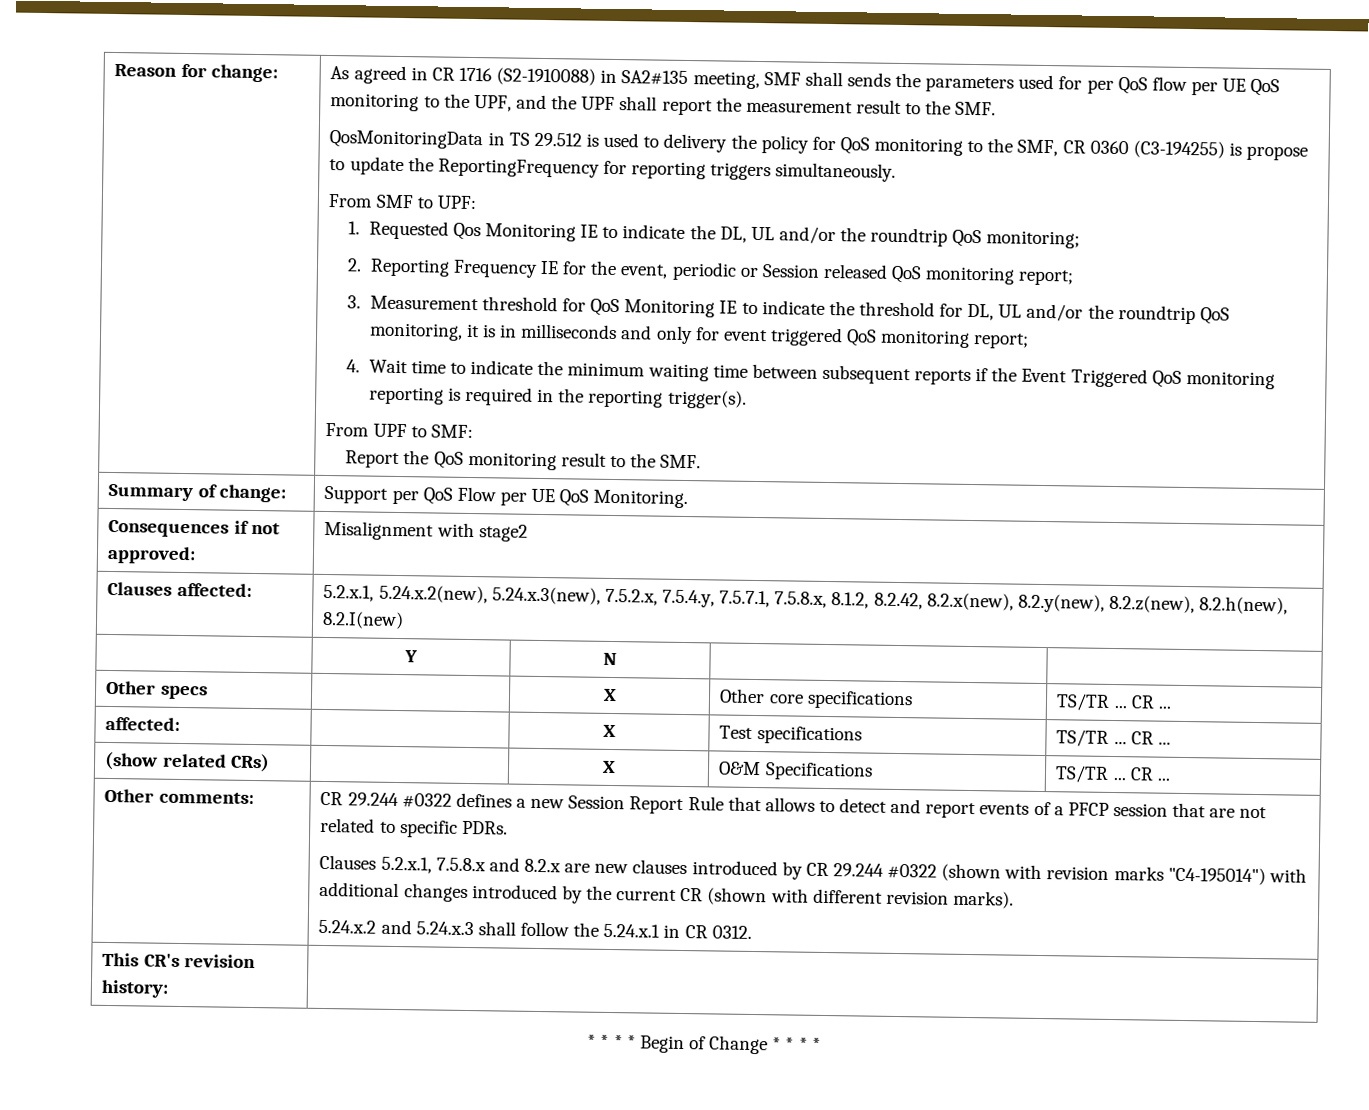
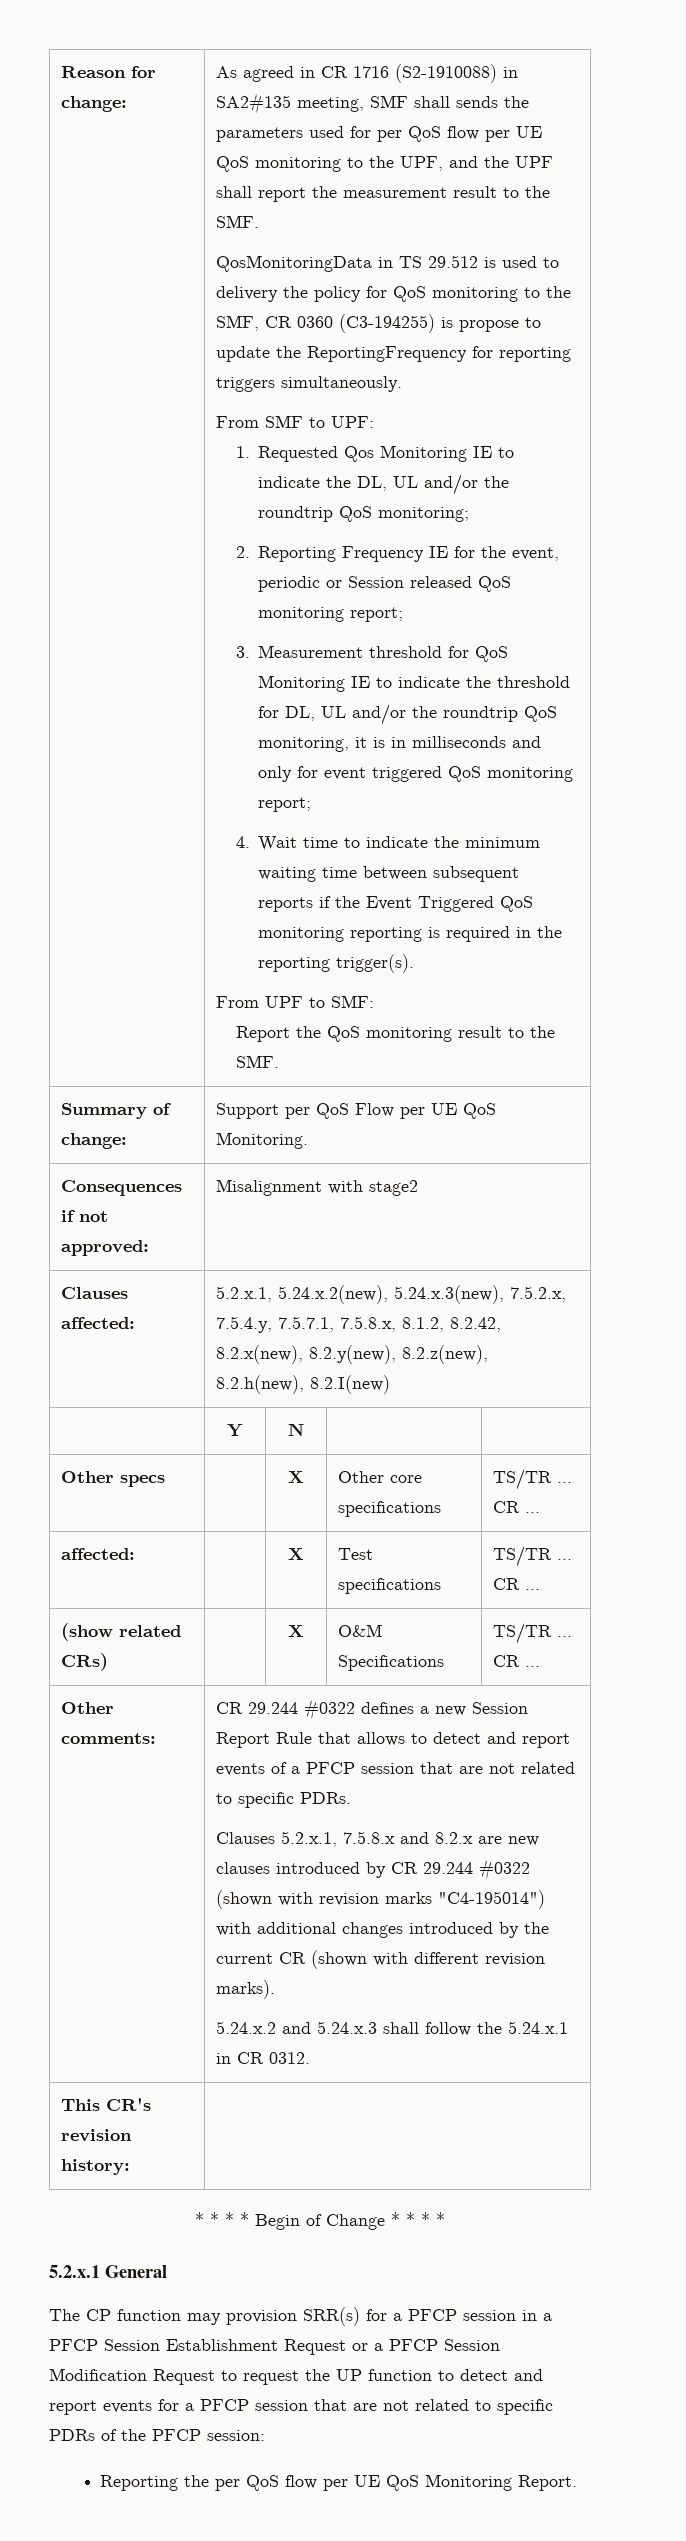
+ 5.2.x.1 General
+ The CP function may provision SRR(s) for a PFCP session in a PFCP Session Establishment Request or a PFCP Session Modification Request to request the UP function to detect and report events for a PFCP session that are not related to specific PDRs of the PFCP session:
+ Reporting the per QoS flow per UE QoS Monitoring Report.

